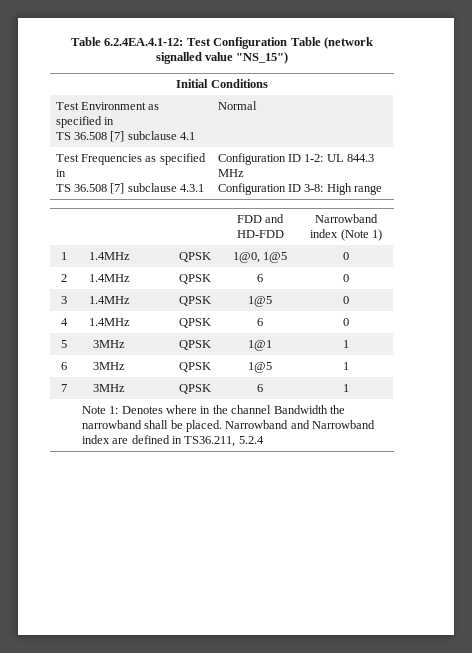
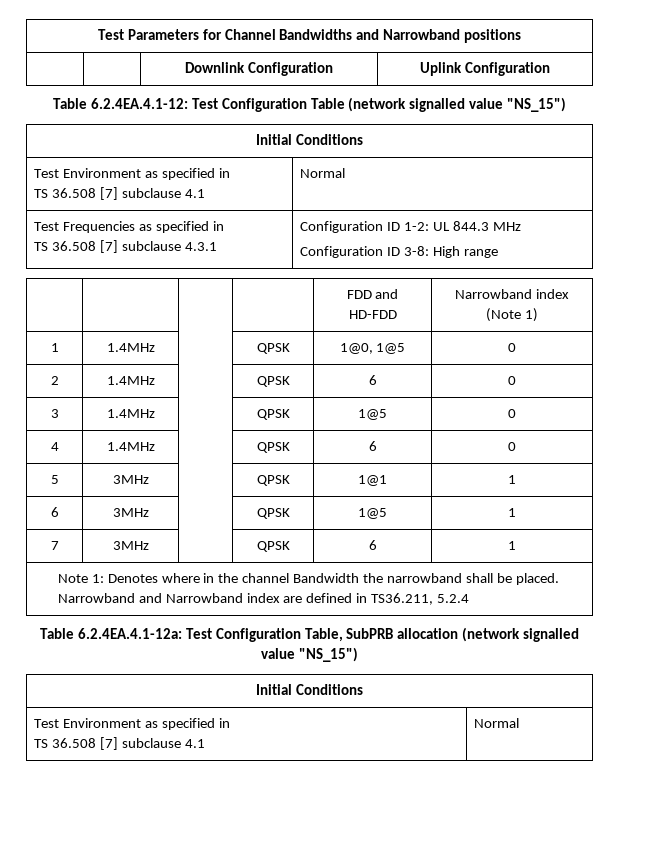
+ Test Parameters for Channel Bandwidths and Narrowband positions
+ | | Downlink Configuration | Uplink Configuration
+ Table 6.2.4EA.4.1-12a: Test Configuration Table, SubPRB allocation (network signalled value "NS_15")
+ Initial Conditions
+ Test Environment as specified in
+ TS 36.508 [7] subclause 4.1 | Normal

